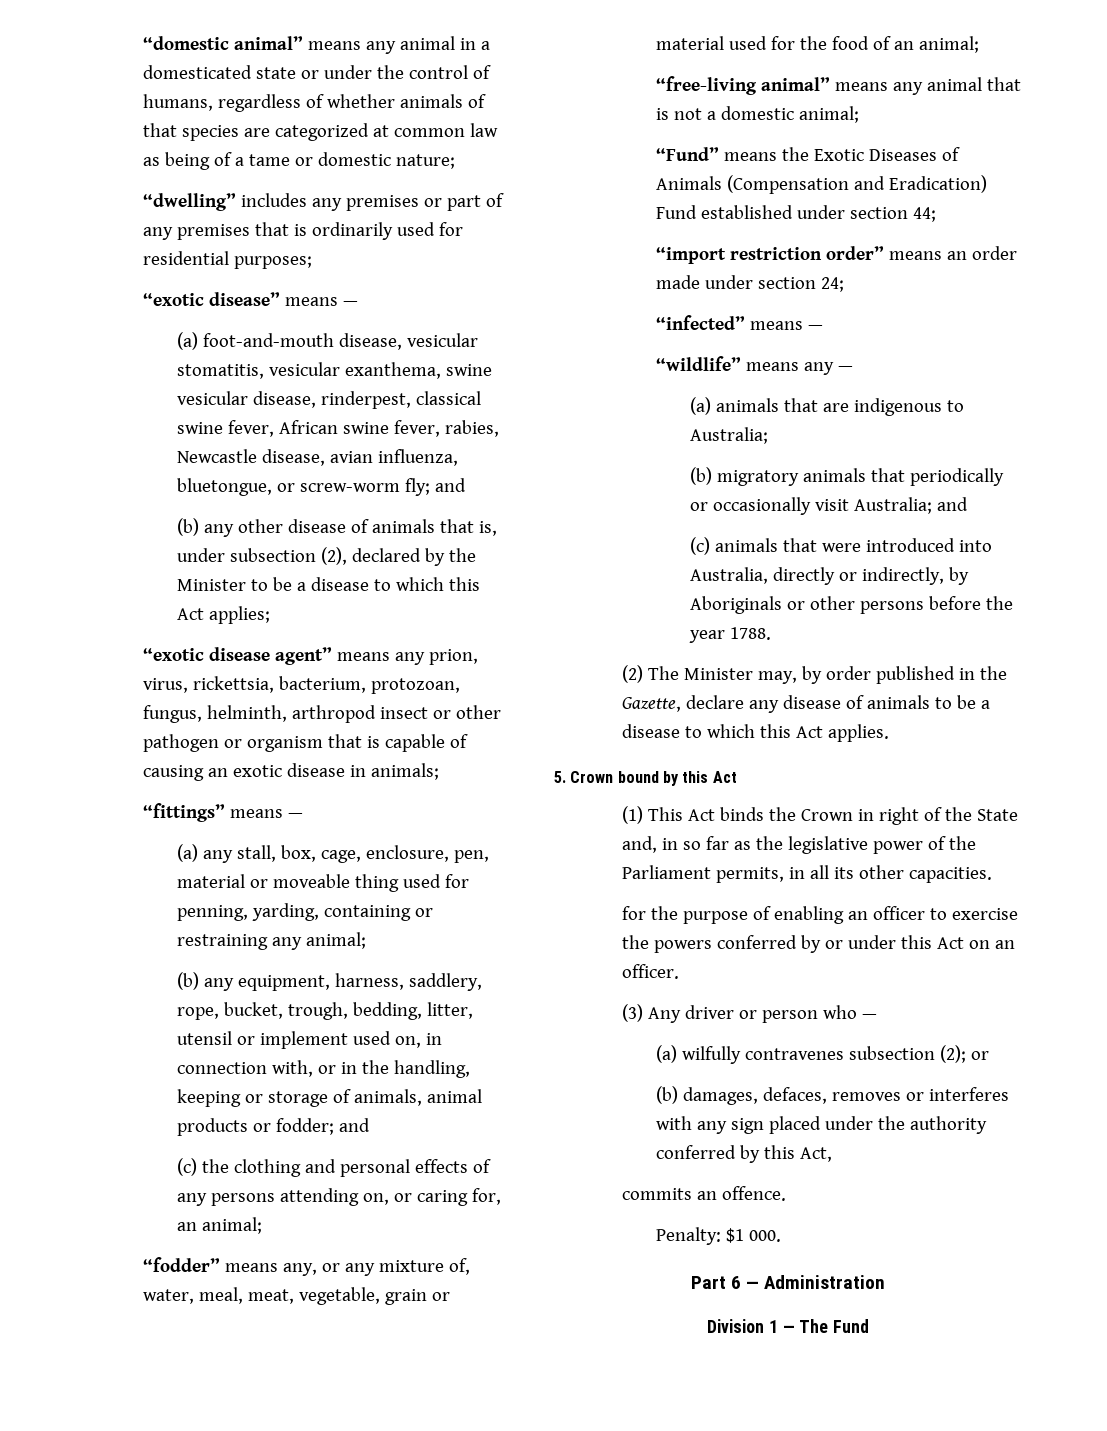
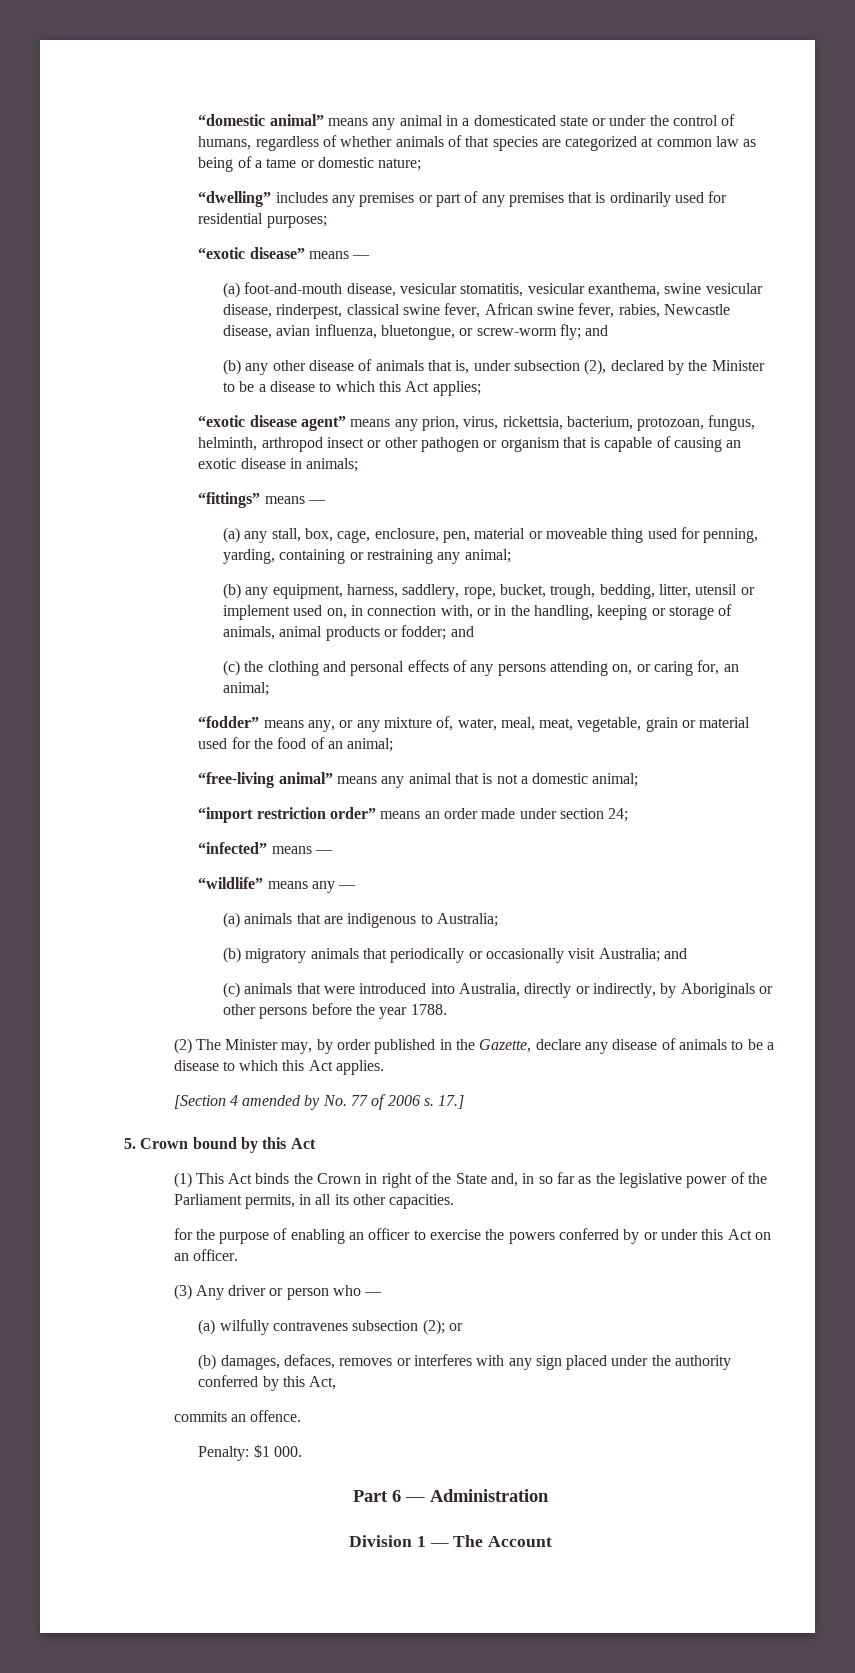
- “Fund” means the Exotic Diseases of Animals (Compensation and Eradication) Fund established under section 44;
+ [Section 4 amended by No. 77 of 2006 s. 17.]
- Division 1 — The Fund
+ Division 1 — The Account

